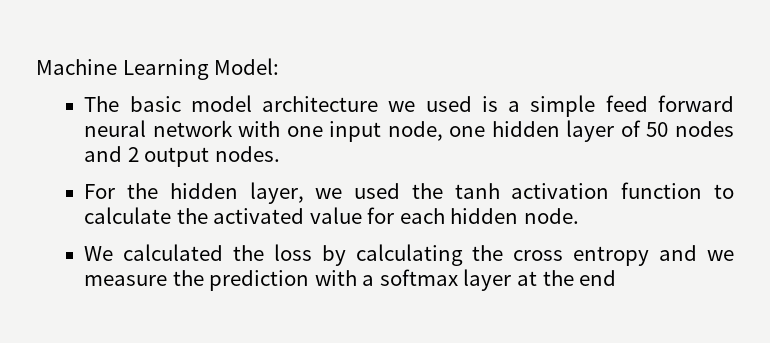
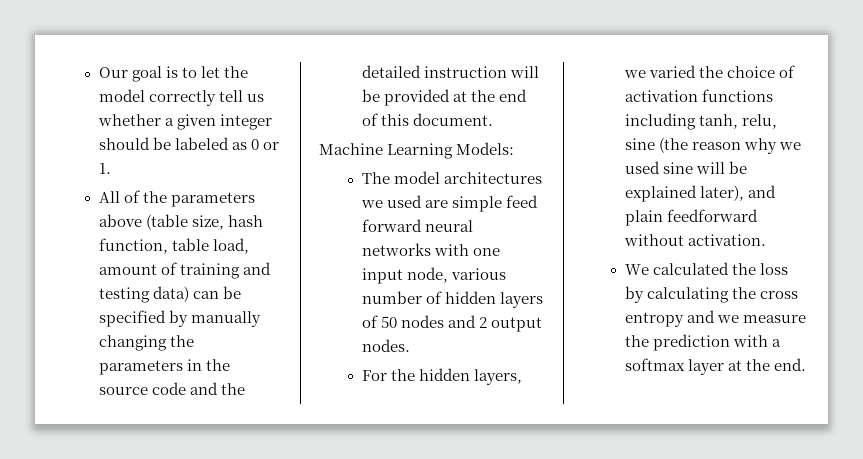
+ Our goal is to let the model correctly tell us whether a given integer should be labeled as 0 or 1.
+ All of the parameters above (table size, hash function, table load, amount of training and testing data) can be specified by manually changing the parameters in the source code and the detailed instruction will be provided at the end of this document.
- Machine Learning Model:
+ Machine Learning Models:
- The basic model architecture we used is a simple feed forward neural network with one input node, one hidden layer of 50 nodes and 2 output nodes.
+ The model architectures we used are simple feed forward neural networks with one input node, various number of hidden layers of 50 nodes and 2 output nodes.
- For the hidden layer, we used the tanh activation function to calculate the activated value for each hidden node.
+ For the hidden layers, we varied the choice of activation functions including tanh, relu, sine (the reason why we used sine will be explained later), and plain feedforward without activation.
- We calculated the loss by calculating the cross entropy and we measure the prediction with a softmax layer at the end
+ We calculated the loss by calculating the cross entropy and we measure the prediction with a softmax layer at the end.

